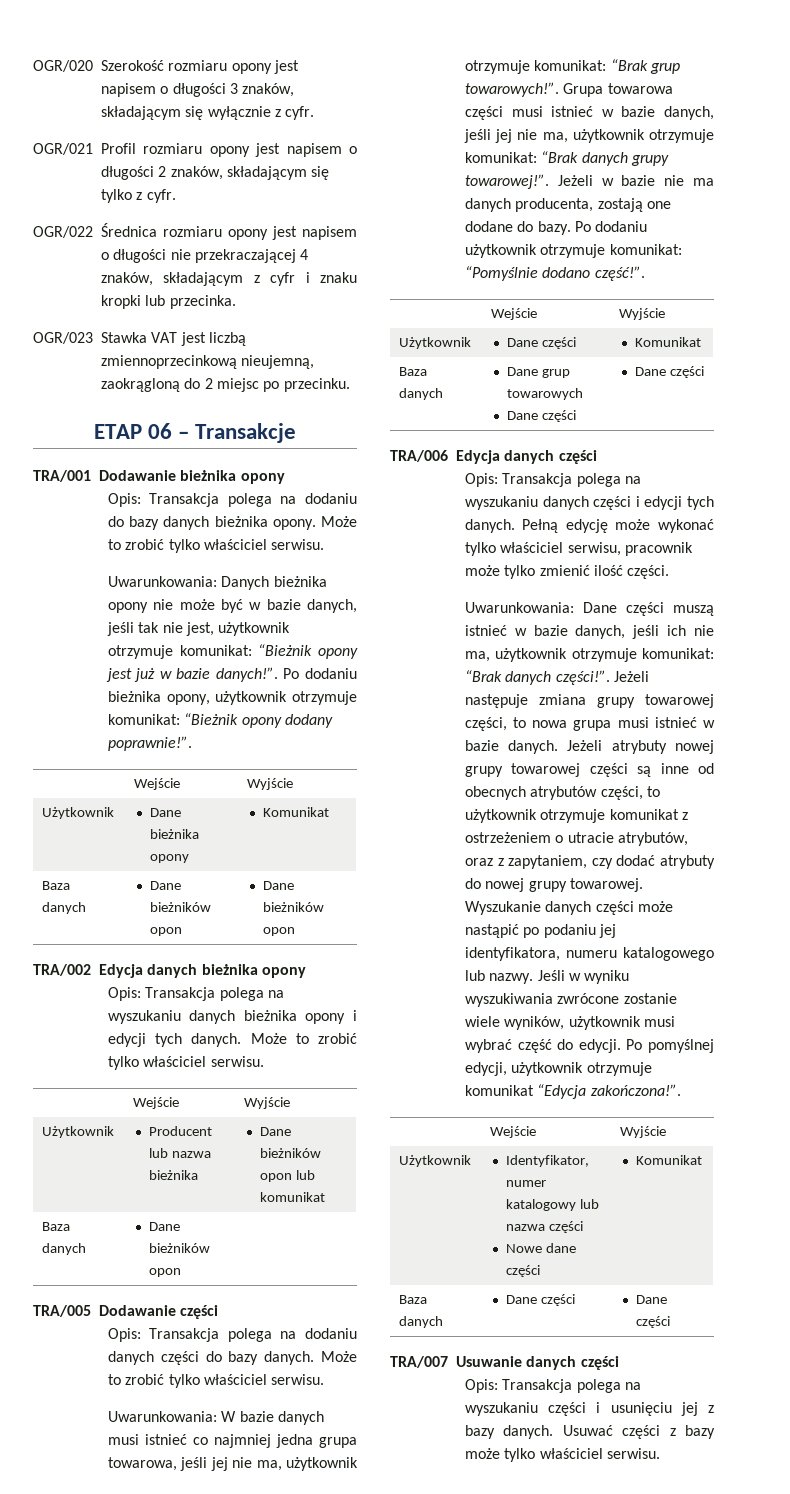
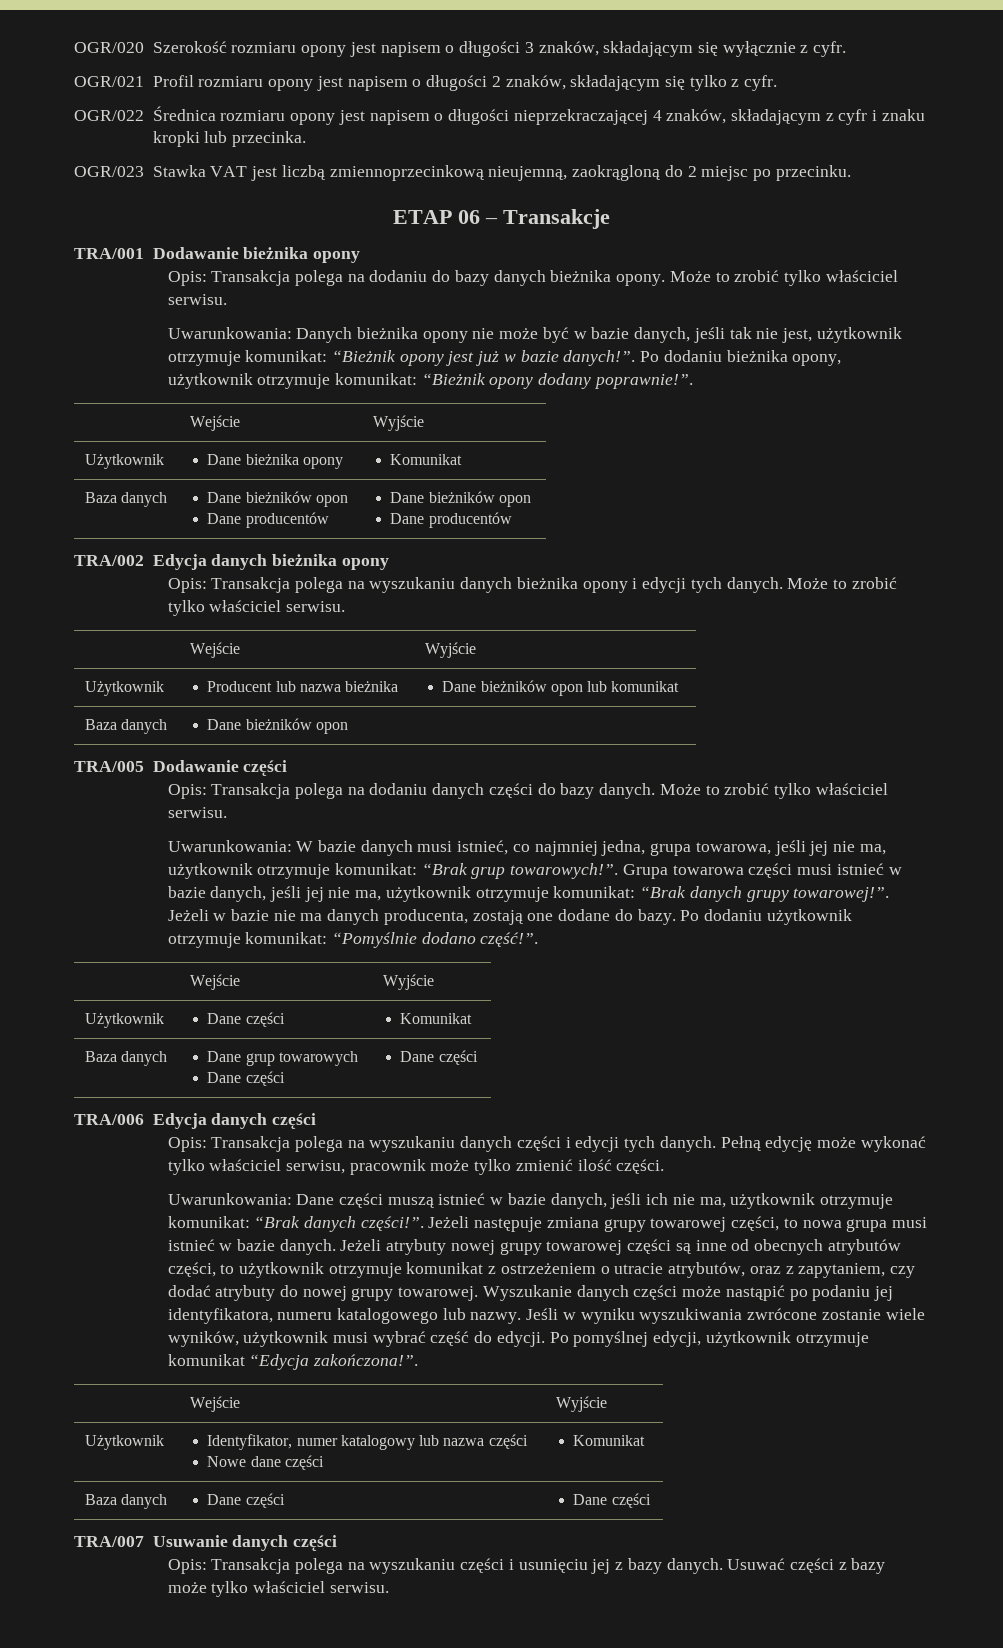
- OGR/022 Średnica rozmiaru opony jest napisem o długości nie przekraczającej 4 znaków, składającym z cyfr i znaku kropki lub przecinka.
+ OGR/022 Średnica rozmiaru opony jest napisem o długości nieprzekraczającej 4 znaków, składającym z cyfr i znaku kropki lub przecinka.
  Użytkownik | Dane bieżnika opony | Komunikat
- Baza danych | Dane bieżników opon | Dane bieżników opon
+ Baza danych | Dane bieżników opon
+ Dane producentów | Dane bieżników opon
+ Dane producentów
- Uwarunkowania: W bazie danych musi istnieć co najmniej jedna grupa towarowa, jeśli jej nie ma, użytkownik otrzymuje komunikat: “Brak grup towarowych!”.
+ Uwarunkowania: W bazie danych musi istnieć, co najmniej jedna, grupa towarowa, jeśli jej nie ma, użytkownik otrzymuje komunikat: “Brak grup towarowych!”.

